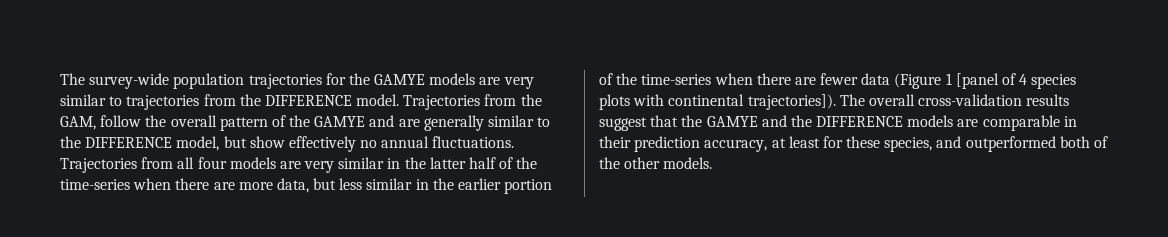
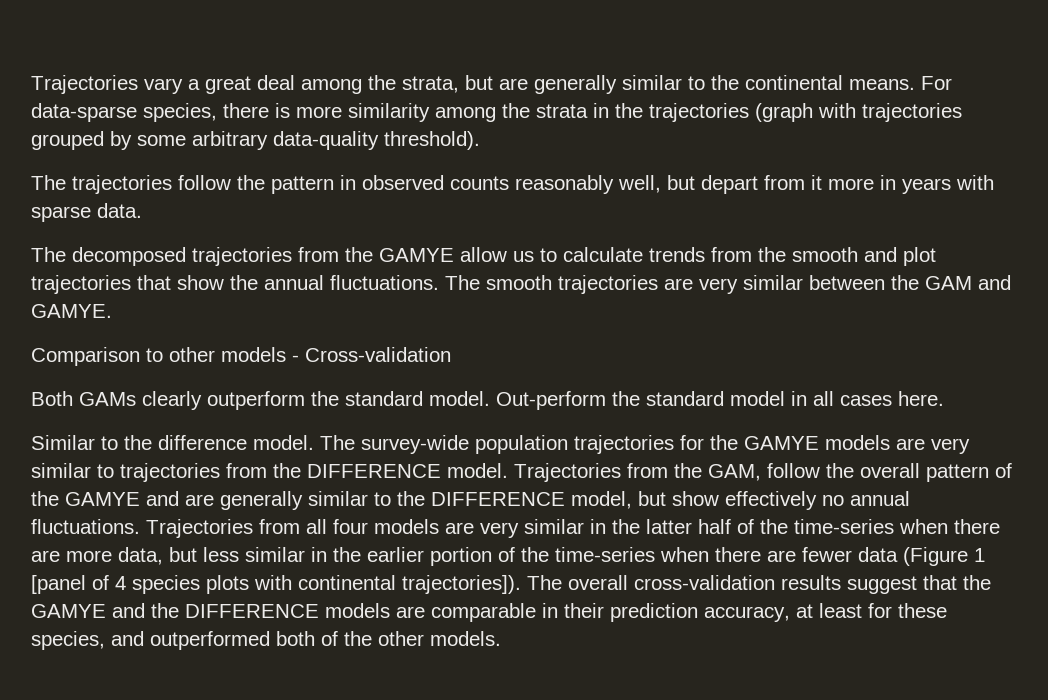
+ Trajectories vary a great deal among the strata, but are generally similar to the continental means. For data-sparse species, there is more similarity among the strata in the trajectories (graph with trajectories grouped by some arbitrary data-quality threshold).
+ The trajectories follow the pattern in observed counts reasonably well, but depart from it more in years with sparse data.
+ The decomposed trajectories from the GAMYE allow us to calculate trends from the smooth and plot trajectories that show the annual fluctuations. The smooth trajectories are very similar between the GAM and GAMYE.
+ Comparison to other models - Cross-validation
+ Both GAMs clearly outperform the standard model. Out-perform the standard model in all cases here.
+ Similar to the difference model.

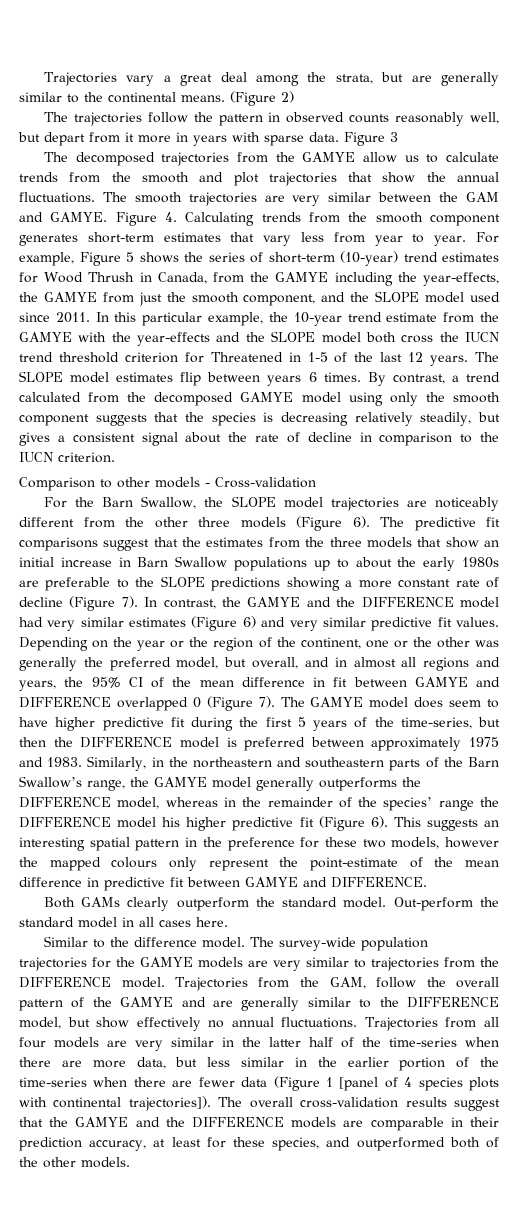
- For data-sparse species, there is more similarity among the strata in the trajectories (graph with trajectories grouped by some arbitrary data-quality threshold).
+ (Figure 2)
+ Figure 3
+ Figure 4. Calculating trends from the smooth component generates short-term estimates that vary less from year to year. For example, Figure 5 shows the series of short-term (10-year) trend estimates for Wood Thrush in Canada, from the GAMYE including the year-effects, the GAMYE from just the smooth component, and the SLOPE model used since 2011. In this particular example, the 10-year trend estimate from the GAMYE with the year-effects and the SLOPE model both cross the IUCN trend threshold criterion for Threatened in 1-5 of the last 12 years. The SLOPE model estimates flip between years 6 times. By contrast, a trend calculated from the decomposed GAMYE model using only the smooth component suggests that the species is decreasing relatively steadily, but gives a consistent signal about the rate of decline in comparison to the IUCN criterion.
+ For the Barn Swallow, the SLOPE model trajectories are noticeably different from the other three models (Figure 6). The predictive fit comparisons suggest that the estimates from the three models that show an initial increase in Barn Swallow populations up to about the early 1980s are preferable to the SLOPE predictions showing a more constant rate of decline (Figure 7). In contrast, the GAMYE and the DIFFERENCE model had very similar estimates (Figure 6) and very similar predictive fit values. Depending on the year or the region of the continent, one or the other was generally the preferred model, but overall, and in almost all regions and years, the 95% CI of the mean difference in fit between GAMYE and DIFFERENCE overlapped 0 (Figure 7). The GAMYE model does seem to have higher predictive fit during the first 5 years of the time-series, but then the DIFFERENCE model is preferred between approximately 1975 and 1983. Similarly, in the northeastern and southeastern parts of the Barn Swallow’s range, the GAMYE model generally outperforms the DIFFERENCE model, whereas in the remainder of the species’ range the DIFFERENCE model his higher predictive fit (Figure 6). This suggests an interesting spatial pattern in the preference for these two models, however the mapped colours only represent the point-estimate of the mean difference in predictive fit between GAMYE and DIFFERENCE.

